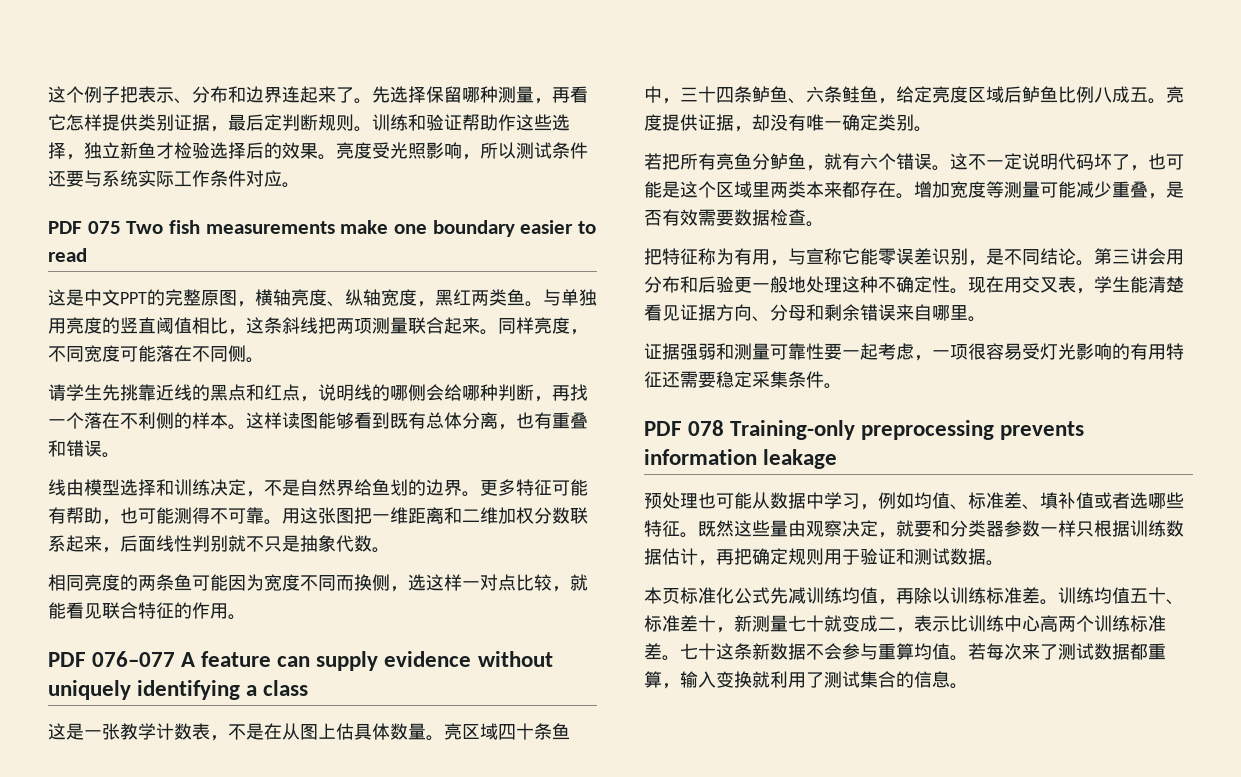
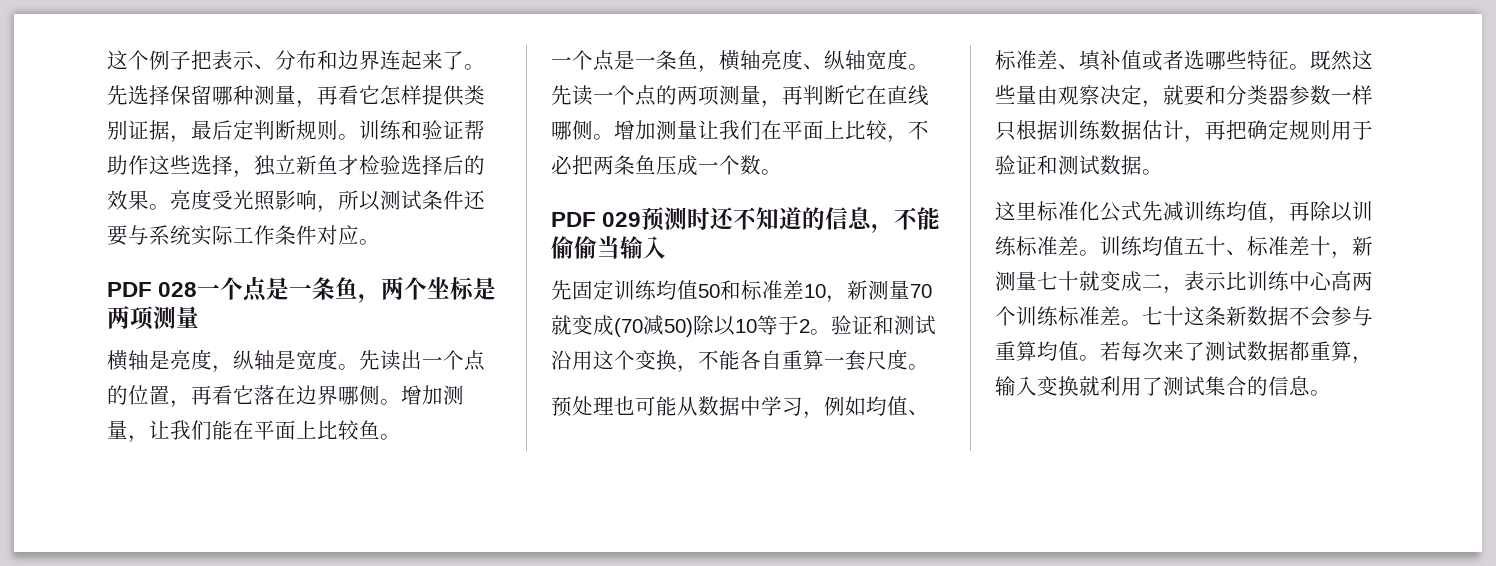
- PDF 075 Two fish measurements make one boundary easier to read
- 这是中文PPT的完整原图，横轴亮度、纵轴宽度，黑红两类鱼。与单独用亮度的竖直阈值相比，这条斜线把两项测量联合起来。同样亮度，不同宽度可能落在不同侧。
- 请学生先挑靠近线的黑点和红点，说明线的哪侧会给哪种判断，再找一个落在不利侧的样本。这样读图能够看到既有总体分离，也有重叠和错误。
- 线由模型选择和训练决定，不是自然界给鱼划的边界。更多特征可能有帮助，也可能测得不可靠。用这张图把一维距离和二维加权分数联系起来，后面线性判别就不只是抽象代数。
- 相同亮度的两条鱼可能因为宽度不同而换侧，选这样一对点比较，就能看见联合特征的作用。
- PDF 076–077 A feature can supply evidence without uniquely identifying a class
- 这是一张教学计数表，不是在从图上估具体数量。亮区域四十条鱼中，三十四条鲈鱼、六条鲑鱼，给定亮度区域后鲈鱼比例八成五。亮度提供证据，却没有唯一确定类别。
- 若把所有亮鱼分鲈鱼，就有六个错误。这不一定说明代码坏了，也可能是这个区域里两类本来都存在。增加宽度等测量可能减少重叠，是否有效需要数据检查。
- 把特征称为有用，与宣称它能零误差识别，是不同结论。第三讲会用分布和后验更一般地处理这种不确定性。现在用交叉表，学生能清楚看见证据方向、分母和剩余错误来自哪里。
- 证据强弱和测量可靠性要一起考虑，一项很容易受灯光影响的有用特征还需要稳定采集条件。
- PDF 078 Training-only preprocessing prevents information leakage
+ PDF 028一个点是一条鱼，两个坐标是两项测量
+ 横轴是亮度，纵轴是宽度。先读出一个点的位置，再看它落在边界哪侧。增加测量，让我们能在平面上比较鱼。
+ 一个点是一条鱼，横轴亮度、纵轴宽度。先读一个点的两项测量，再判断它在直线哪侧。增加测量让我们在平面上比较，不必把两条鱼压成一个数。
+ PDF 029预测时还不知道的信息，不能偷偷当输入
+ 先固定训练均值50和标准差10，新测量70就变成(70减50)除以10等于2。验证和测试沿用这个变换，不能各自重算一套尺度。
- 本页标准化公式先减训练均值，再除以训练标准差。
+ 这里标准化公式先减训练均值，再除以训练标准差。

